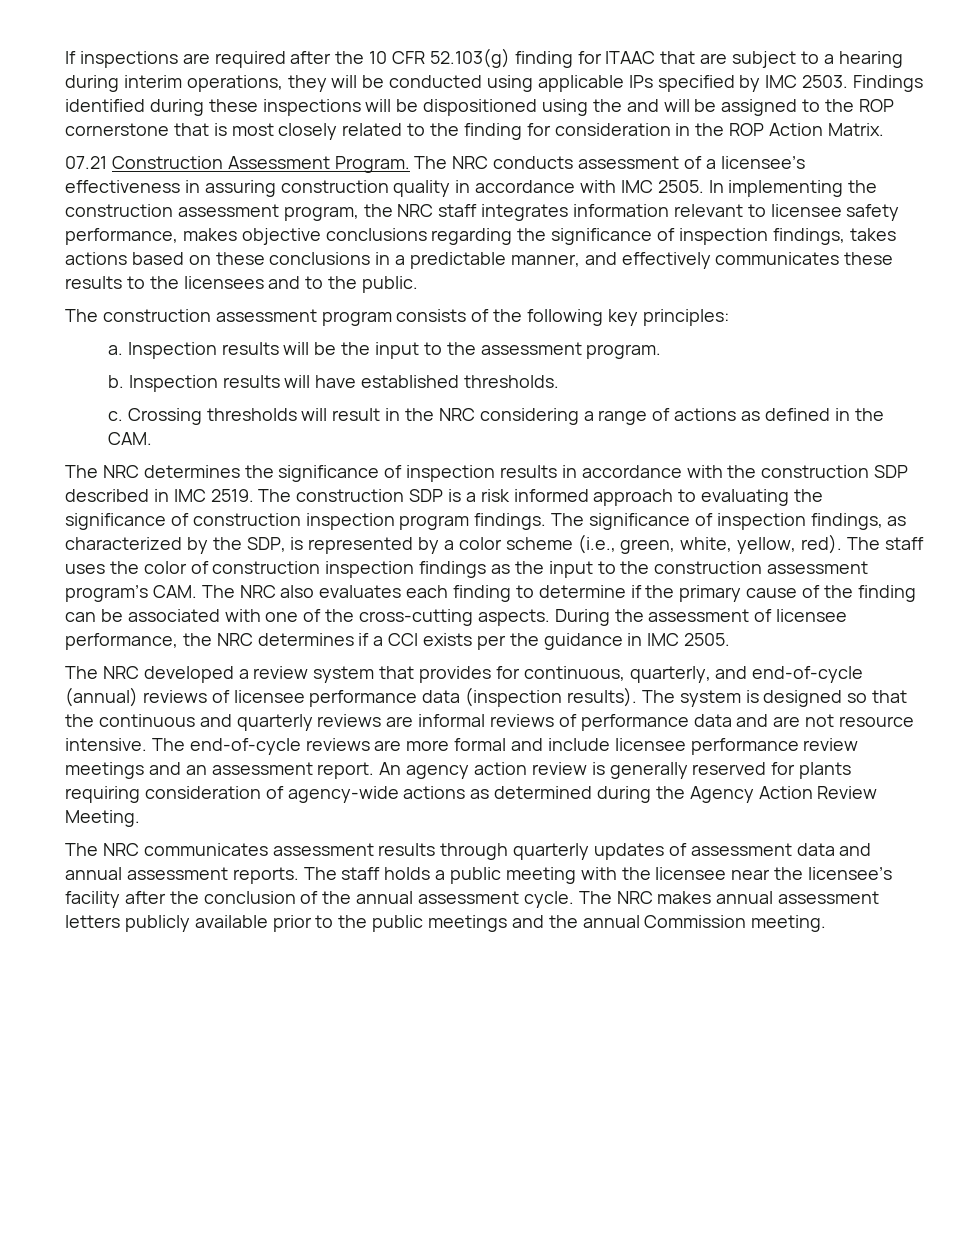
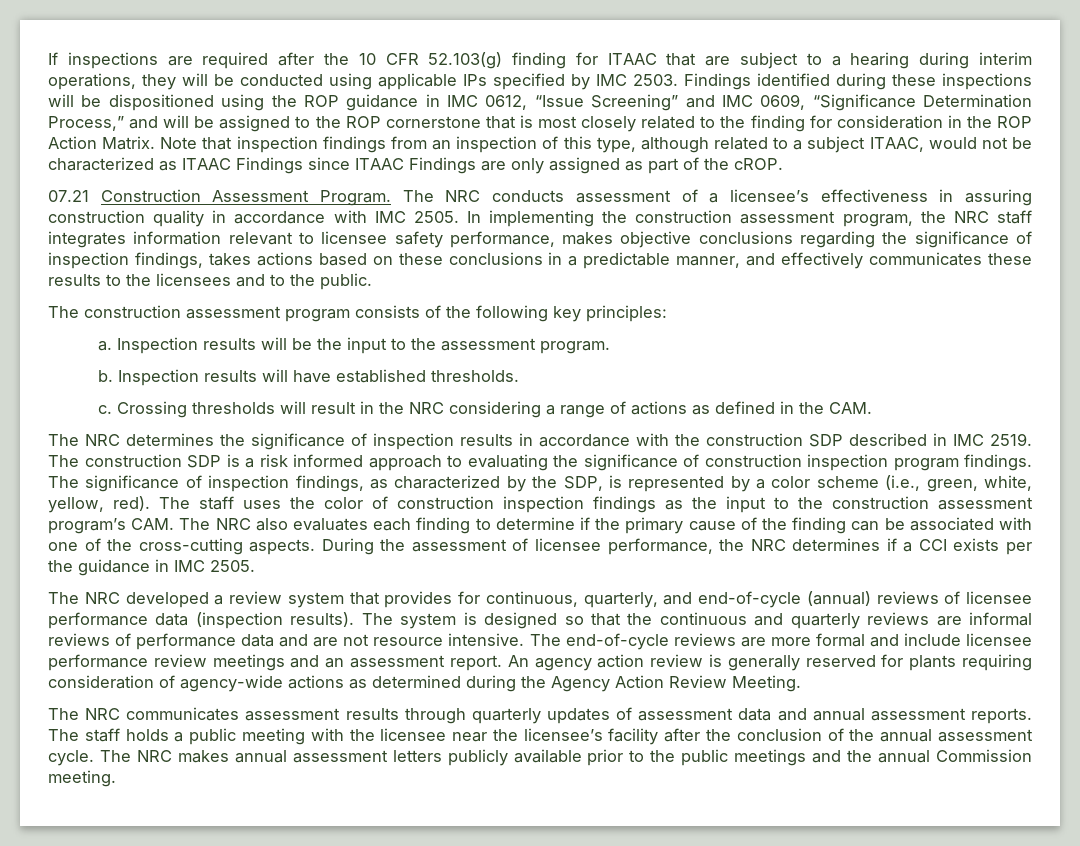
- Findings identified during these inspections will be dispositioned using the and will be assigned to the ROP cornerstone that is most closely related to the finding for consideration in the ROP Action Matrix.
+ Findings identified during these inspections will be dispositioned using the ROP guidance in IMC 0612, “Issue Screening” and IMC 0609, “Significance Determination Process,” and will be assigned to the ROP cornerstone that is most closely related to the finding for consideration in the ROP Action Matrix. Note that inspection findings from an inspection of this type, although related to a subject ITAAC, would not be characterized as ITAAC Findings since ITAAC Findings are only assigned as part of the cROP.

